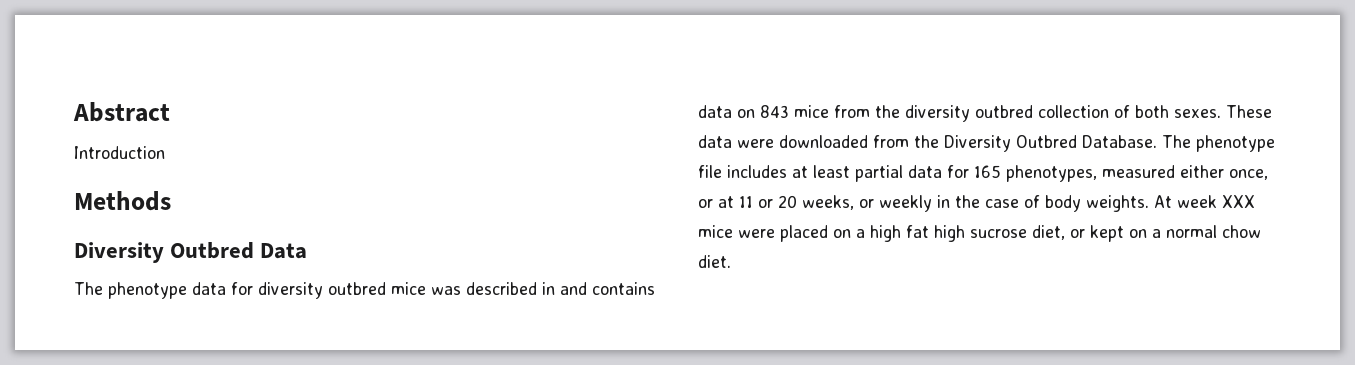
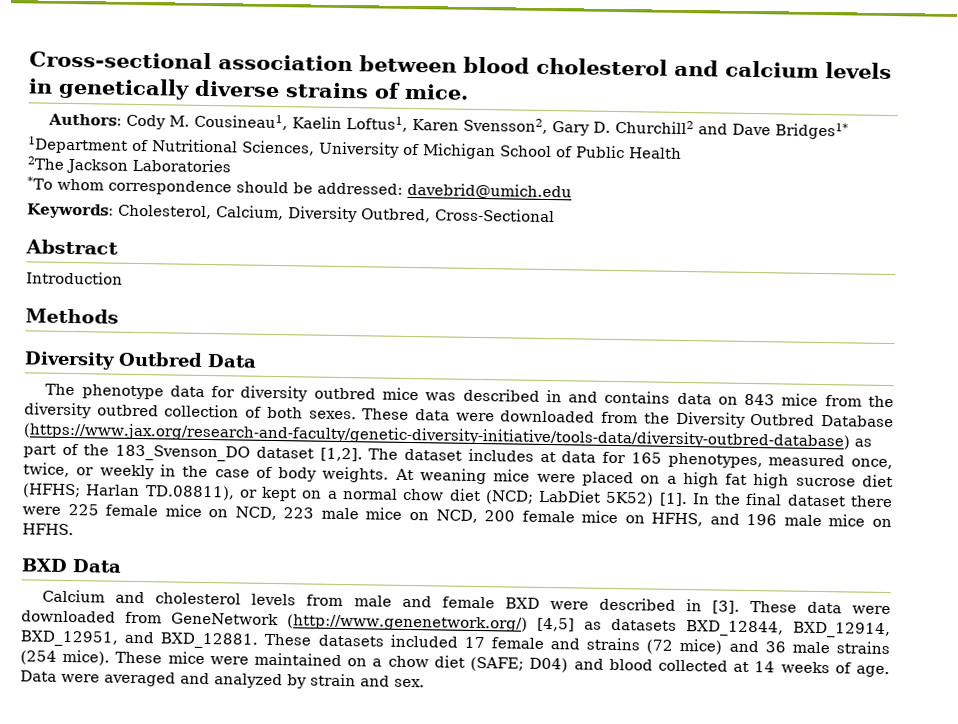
+ Cross-sectional association between blood cholesterol and calcium levels in genetically diverse strains of mice.
+ Authors: Cody M. Cousineau1, Kaelin Loftus1, Karen Svensson2, Gary D. Churchill2 and Dave Bridges1*
+ 1Department of Nutritional Sciences, University of Michigan School of Public Health
+ 2The Jackson Laboratories
+ *To whom correspondence should be addressed: davebrid@umich.edu
+ Keywords: Cholesterol, Calcium, Diversity Outbred, Cross-Sectional
- These data were downloaded from the Diversity Outbred Database. The phenotype file includes at least partial data for 165 phenotypes, measured either once, or at 11 or 20 weeks, or weekly in the case of body weights.
+ These data were downloaded from the Diversity Outbred Database (https://www.jax.org/research-and-faculty/genetic-diversity-initiative/tools-data/diversity-outbred-database) as part of the 183_Svenson_DO dataset [1,2]. The dataset includes at data for 165 phenotypes, measured once, twice, or weekly in the case of body weights.
- At week XXX mice were placed on a high fat high sucrose diet, or kept on a normal chow diet.
+ At weaning mice were placed on a high fat high sucrose diet (HFHS; Harlan TD.08811), or kept on a normal chow diet (NCD; LabDiet 5K52) [1]. In the final dataset there were 225 female mice on NCD, 223 male mice on NCD, 200 female mice on HFHS, and 196 male mice on HFHS.
+ BXD Data
+ Calcium and cholesterol levels from male and female BXD were described in [3]. These data were downloaded from GeneNetwork (http://www.genenetwork.org/) [4,5] as datasets BXD_12844, BXD_12914, BXD_12951, and BXD_12881. These datasets included 17 female and strains (72 mice) and 36 male strains (254 mice). These mice were maintained on a chow diet (SAFE; D04) and blood collected at 14 weeks of age. Data were averaged and analyzed by strain and sex.

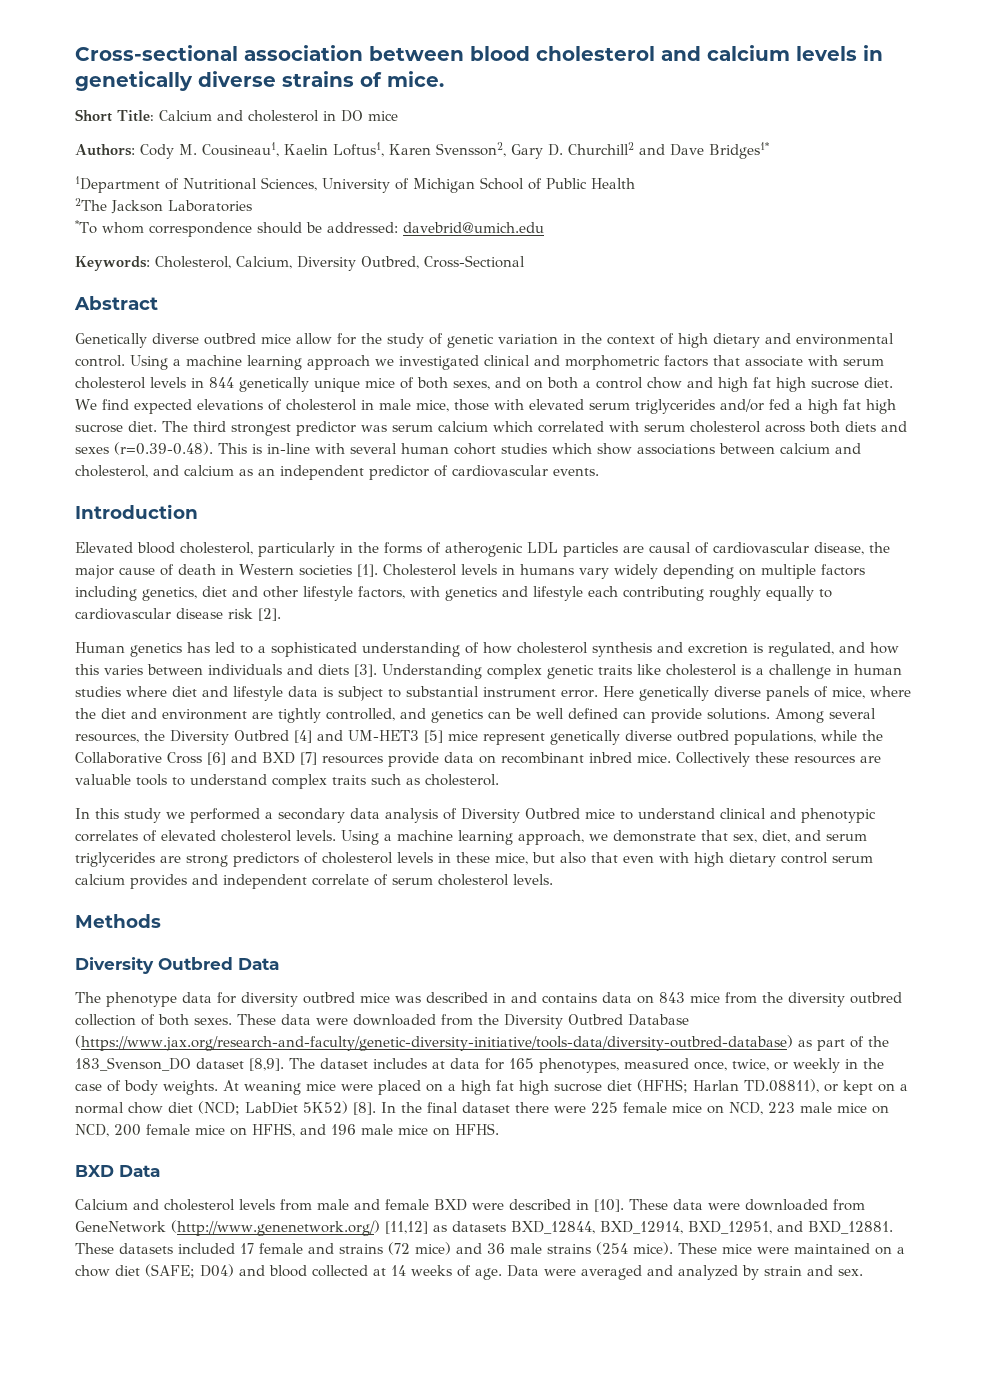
+ Short Title: Calcium and cholesterol in DO mice
+ Genetically diverse outbred mice allow for the study of genetic variation in the context of high dietary and environmental control. Using a machine learning approach we investigated clinical and morphometric factors that associate with serum cholesterol levels in 844 genetically unique mice of both sexes, and on both a control chow and high fat high sucrose diet. We find expected elevations of cholesterol in male mice, those with elevated serum triglycerides and/or fed a high fat high sucrose diet. The third strongest predictor was serum calcium which correlated with serum cholesterol across both diets and sexes (r=0.39-0.48). This is in-line with several human cohort studies which show associations between calcium and cholesterol, and calcium as an independent predictor of cardiovascular events.
  Introduction
+ Elevated blood cholesterol, particularly in the forms of atherogenic LDL particles are causal of cardiovascular disease, the major cause of death in Western societies [1]. Cholesterol levels in humans vary widely depending on multiple factors including genetics, diet and other lifestyle factors, with genetics and lifestyle each contributing roughly equally to cardiovascular disease risk [2].
+ Human genetics has led to a sophisticated understanding of how cholesterol synthesis and excretion is regulated, and how this varies between individuals and diets [3]. Understanding complex genetic traits like cholesterol is a challenge in human studies where diet and lifestyle data is subject to substantial instrument error. Here genetically diverse panels of mice, where the diet and environment are tightly controlled, and genetics can be well defined can provide solutions. Among several resources, the Diversity Outbred [4] and UM-HET3 [5] mice represent genetically diverse outbred populations, while the Collaborative Cross [6] and BXD [7] resources provide data on recombinant inbred mice. Collectively these resources are valuable tools to understand complex traits such as cholesterol.
+ In this study we performed a secondary data analysis of Diversity Outbred mice to understand clinical and phenotypic correlates of elevated cholesterol levels. Using a machine learning approach, we demonstrate that sex, diet, and serum triglycerides are strong predictors of cholesterol levels in these mice, but also that even with high dietary control serum calcium provides and independent correlate of serum cholesterol levels.
- These data were downloaded from the Diversity Outbred Database (https://www.jax.org/research-and-faculty/genetic-diversity-initiative/tools-data/diversity-outbred-database) as part of the 183_Svenson_DO dataset [1,2].
+ These data were downloaded from the Diversity Outbred Database (https://www.jax.org/research-and-faculty/genetic-diversity-initiative/tools-data/diversity-outbred-database) as part of the 183_Svenson_DO dataset [8,9].
- At weaning mice were placed on a high fat high sucrose diet (HFHS; Harlan TD.08811), or kept on a normal chow diet (NCD; LabDiet 5K52) [1].
+ At weaning mice were placed on a high fat high sucrose diet (HFHS; Harlan TD.08811), or kept on a normal chow diet (NCD; LabDiet 5K52) [8].
- Calcium and cholesterol levels from male and female BXD were described in [3].
+ Calcium and cholesterol levels from male and female BXD were described in [10].
- These data were downloaded from GeneNetwork (http://www.genenetwork.org/) [4,5] as datasets BXD_12844, BXD_12914, BXD_12951, and BXD_12881.
+ These data were downloaded from GeneNetwork (http://www.genenetwork.org/) [11,12] as datasets BXD_12844, BXD_12914, BXD_12951, and BXD_12881.

